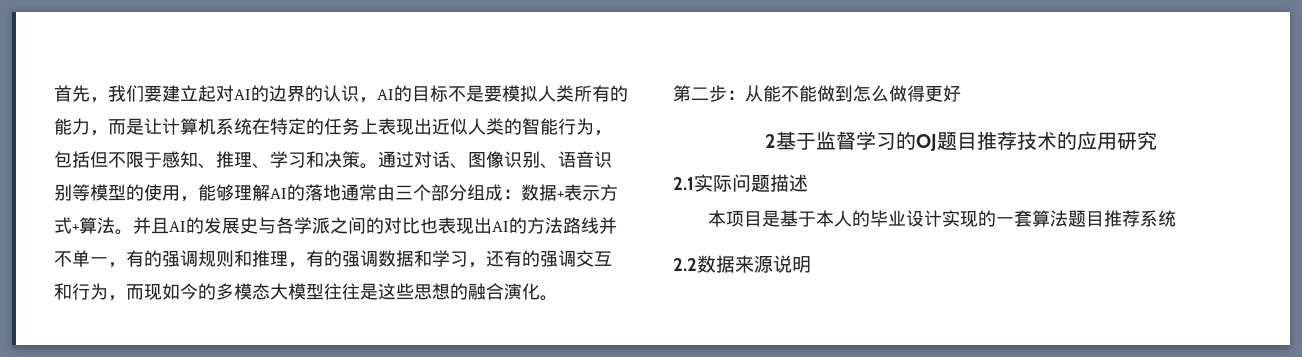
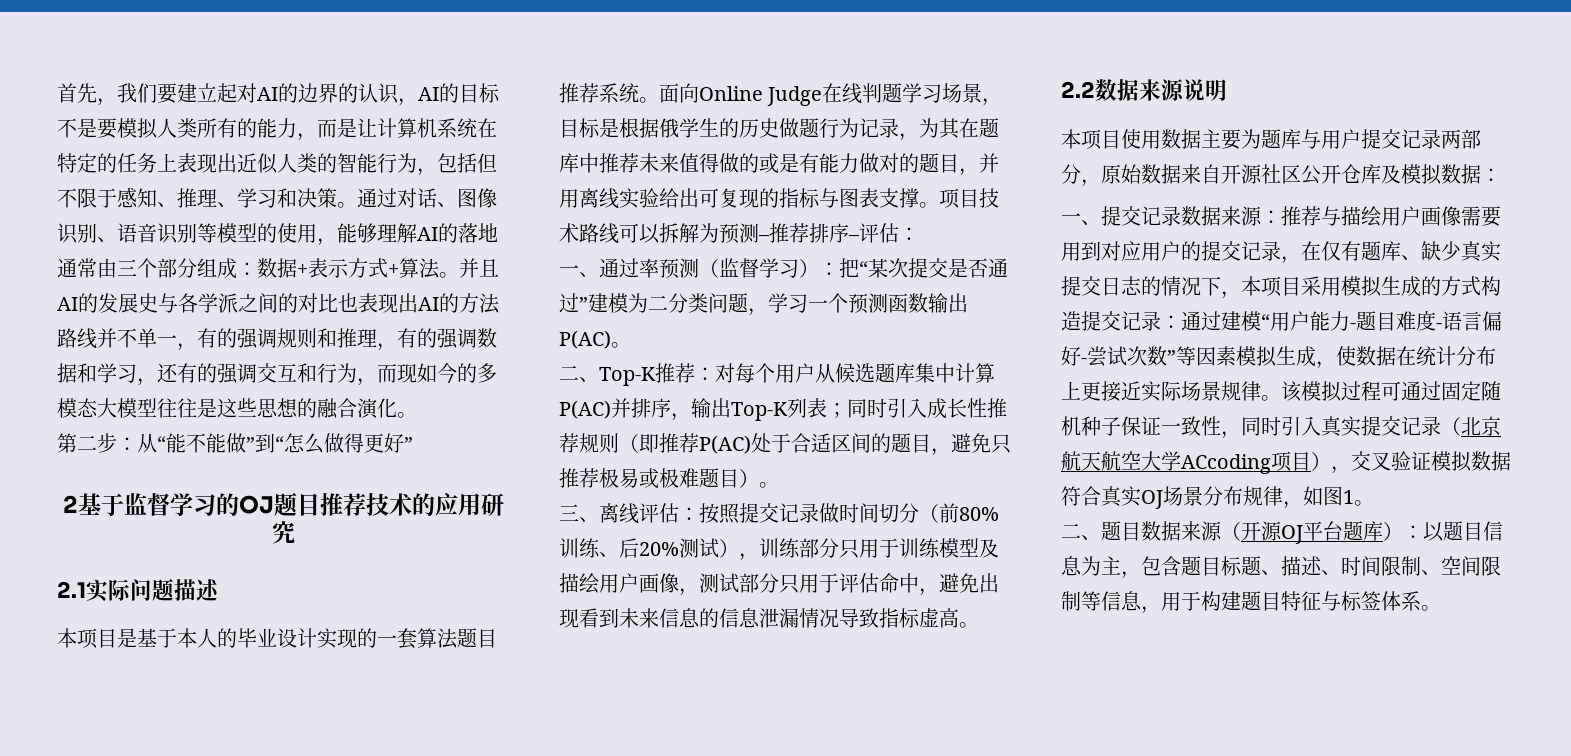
- 第二步：从能不能做到怎么做得更好
+ 第二步：从“能不能做”到“怎么做得更好”
- 本项目是基于本人的毕业设计实现的一套算法题目推荐系统
+ 本项目是基于本人的毕业设计实现的一套算法题目推荐系统。面向Online Judge在线判题学习场景，目标是根据俄学生的历史做题行为记录，为其在题库中推荐未来值得做的或是有能力做对的题目，并用离线实验给出可复现的指标与图表支撑。项目技术路线可以拆解为预测–推荐排序–评估：
+ 一、通过率预测（监督学习）：把“某次提交是否通过”建模为二分类问题，学习一个预测函数输出P(AC)。
+ 二、Top-K推荐：对每个用户从候选题库集中计算P(AC)并排序，输出Top-K列表；同时引入成长性推荐规则（即推荐P(AC)处于合适区间的题目，避免只推荐极易或极难题目）。
+ 三、离线评估：按照提交记录做时间切分（前80%训练、后20%测试），训练部分只用于训练模型及描绘用户画像，测试部分只用于评估命中，避免出现看到未来信息的信息泄漏情况导致指标虚高。
  2.2数据来源说明
+ 本项目使用数据主要为题库与用户提交记录两部分，原始数据来自开源社区公开仓库及模拟数据：
+ 一、提交记录数据来源：推荐与描绘用户画像需要用到对应用户的提交记录，在仅有题库、缺少真实提交日志的情况下，本项目采用模拟生成的方式构造提交记录：通过建模“用户能力-题目难度-语言偏好-尝试次数”等因素模拟生成，使数据在统计分布上更接近实际场景规律。该模拟过程可通过固定随机种子保证一致性，同时引入真实提交记录（北京航天航空大学ACcoding项目），交叉验证模拟数据符合真实OJ场景分布规律，如图1。
+ 二、题目数据来源（开源OJ平台题库）：以题目信息为主，包含题目标题、描述、时间限制、空间限制等信息，用于构建题目特征与标签体系。

